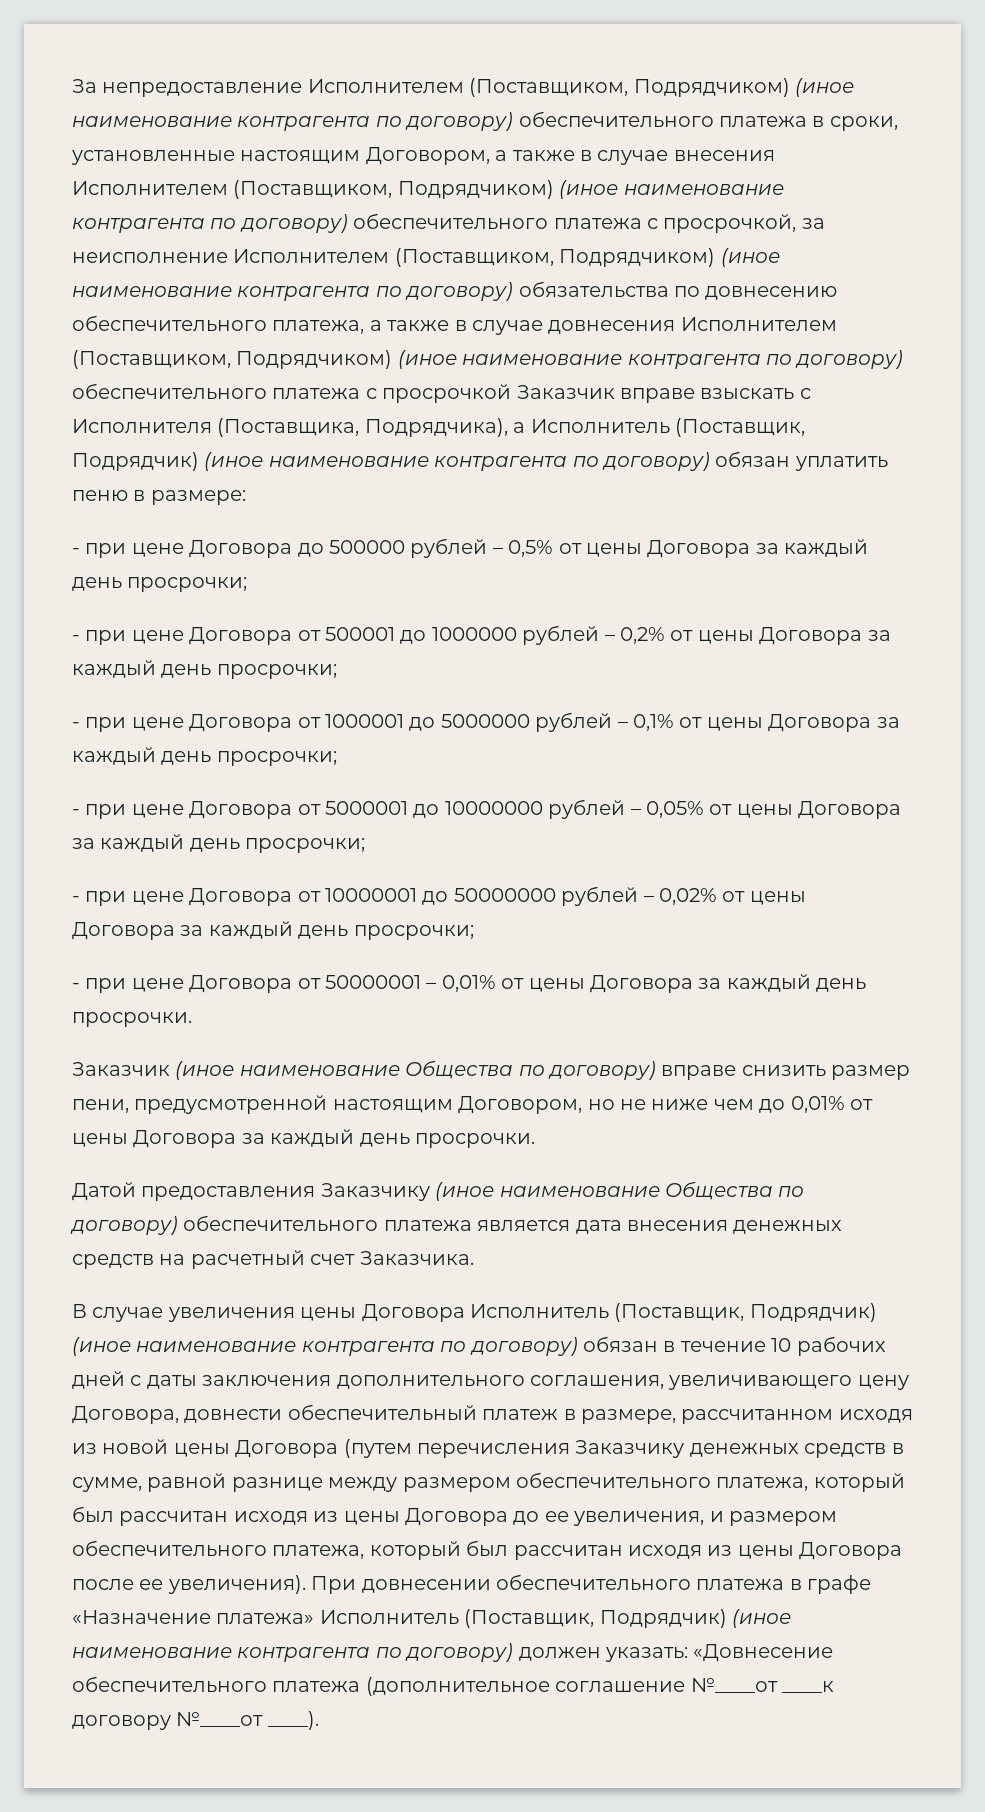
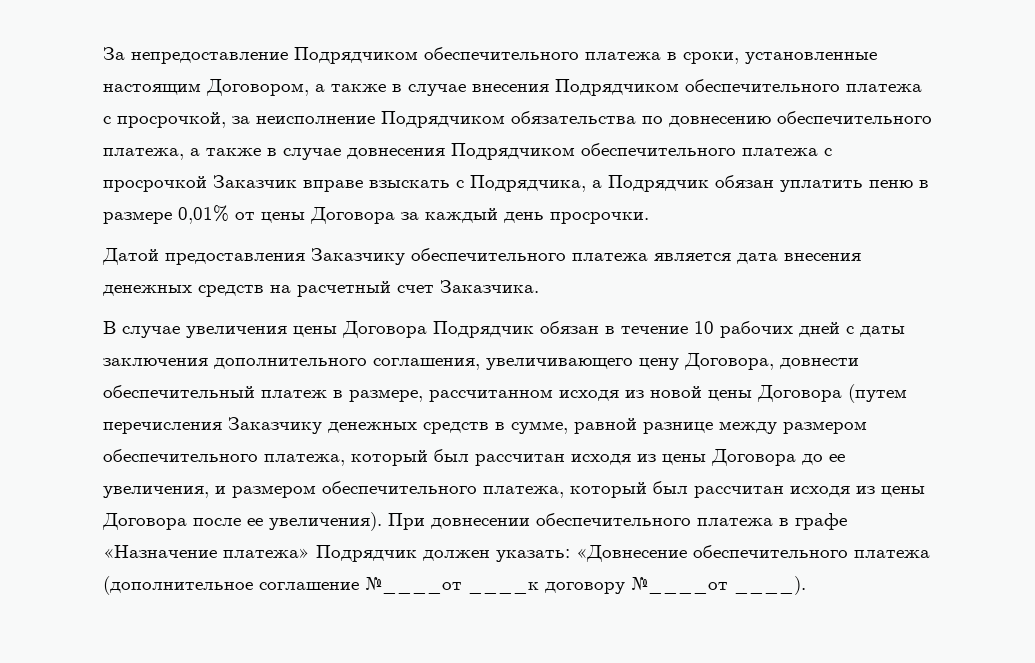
- За непредоставление Исполнителем (Поставщиком, Подрядчиком) (иное наименование контрагента по договору) обеспечительного платежа в сроки, установленные настоящим Договором, а также в случае внесения Исполнителем (Поставщиком, Подрядчиком) (иное наименование контрагента по договору) обеспечительного платежа с просрочкой, за неисполнение Исполнителем (Поставщиком, Подрядчиком) (иное наименование контрагента по договору) обязательства по довнесению обеспечительного платежа, а также в случае довнесения Исполнителем (Поставщиком, Подрядчиком) (иное наименование контрагента по договору) обеспечительного платежа с просрочкой Заказчик вправе взыскать с Исполнителя (Поставщика, Подрядчика), а Исполнитель (Поставщик, Подрядчик) (иное наименование контрагента по договору) обязан уплатить пеню в размере:
- - при цене Договора до 500000 рублей – 0,5% от цены Договора за каждый день просрочки;
- - при цене Договора от 500001 до 1000000 рублей – 0,2% от цены Договора за каждый день просрочки;
- - при цене Договора от 1000001 до 5000000 рублей – 0,1% от цены Договора за каждый день просрочки;
- - при цене Договора от 5000001 до 10000000 рублей – 0,05% от цены Договора за каждый день просрочки;
- - при цене Договора от 10000001 до 50000000 рублей – 0,02% от цены Договора за каждый день просрочки;
- - при цене Договора от 50000001 – 0,01% от цены Договора за каждый день просрочки.
- Заказчик (иное наименование Общества по договору) вправе снизить размер пени, предусмотренной настоящим Договором, но не ниже чем до 0,01% от цены Договора за каждый день просрочки.
+ За непредоставление Подрядчиком обеспечительного платежа в сроки, установленные настоящим Договором, а также в случае внесения Подрядчиком обеспечительного платежа с просрочкой, за неисполнение Подрядчиком обязательства по довнесению обеспечительного платежа, а также в случае довнесения Подрядчиком обеспечительного платежа с просрочкой Заказчик вправе взыскать с Подрядчика, а Подрядчик обязан уплатить пеню в размере 0,01% от цены Договора за каждый день просрочки.
- Датой предоставления Заказчику (иное наименование Общества по договору) обеспечительного платежа является дата внесения денежных средств на расчетный счет Заказчика.
+ Датой предоставления Заказчику обеспечительного платежа является дата внесения денежных средств на расчетный счет Заказчика.
- В случае увеличения цены Договора Исполнитель (Поставщик, Подрядчик) (иное наименование контрагента по договору) обязан в течение 10 рабочих дней с даты заключения дополнительного соглашения, увеличивающего цену Договора, довнести обеспечительный платеж в размере, рассчитанном исходя из новой цены Договора (путем перечисления Заказчику денежных средств в сумме, равной разнице между размером обеспечительного платежа, который был рассчитан исходя из цены Договора до ее увеличения, и размером обеспечительного платежа, который был рассчитан исходя из цены Договора после ее увеличения).
+ В случае увеличения цены Договора Подрядчик обязан в течение 10 рабочих дней с даты заключения дополнительного соглашения, увеличивающего цену Договора, довнести обеспечительный платеж в размере, рассчитанном исходя из новой цены Договора (путем перечисления Заказчику денежных средств в сумме, равной разнице между размером обеспечительного платежа, который был рассчитан исходя из цены Договора до ее увеличения, и размером обеспечительного платежа, который был рассчитан исходя из цены Договора после ее увеличения).
- При довнесении обеспечительного платежа в графе «Назначение платежа» Исполнитель (Поставщик, Подрядчик) (иное наименование контрагента по договору) должен указать: «Довнесение обеспечительного платежа (дополнительное соглашение №____от ____к договору №____от ____).
+ При довнесении обеспечительного платежа в графе «Назначение платежа» Подрядчик должен указать: «Довнесение обеспечительного платежа (дополнительное соглашение №____от ____к договору №____от ____).

